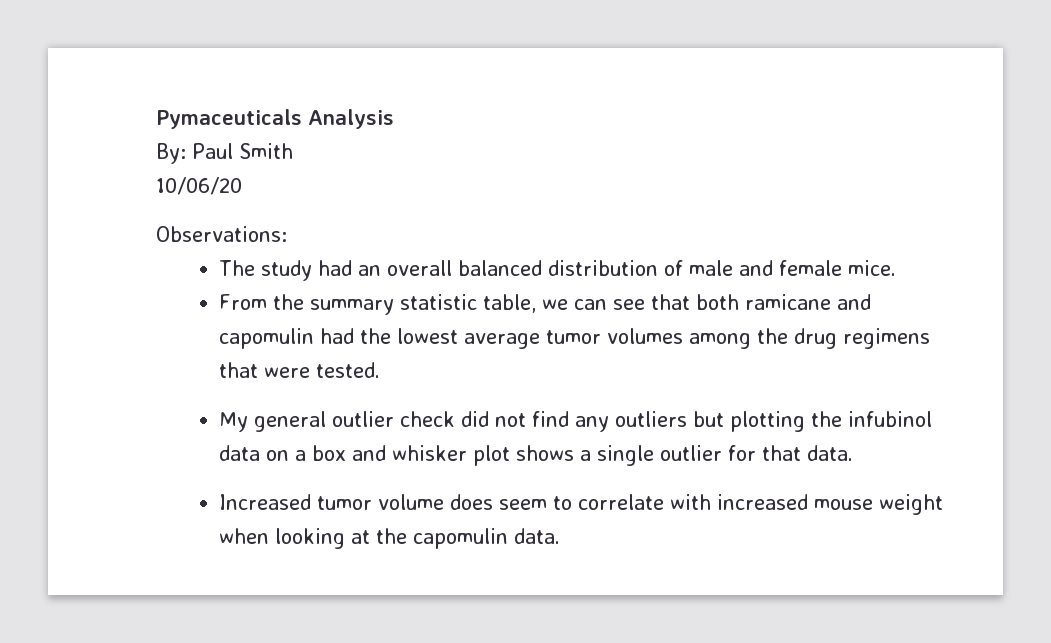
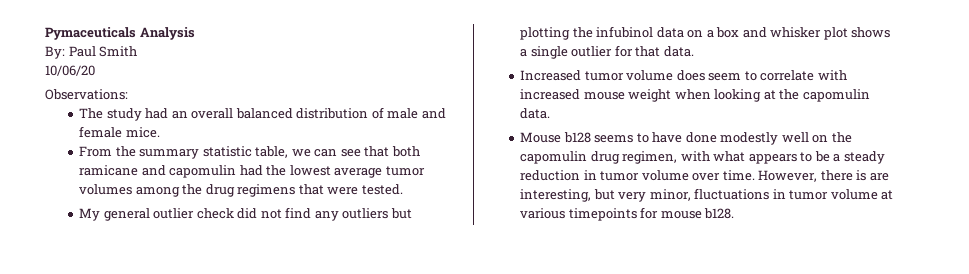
+ Mouse b128 seems to have done modestly well on the capomulin drug regimen, with what appears to be a steady reduction in tumor volume over time. However, there is are interesting, but very minor, fluctuations in tumor volume at various timepoints for mouse b128.

